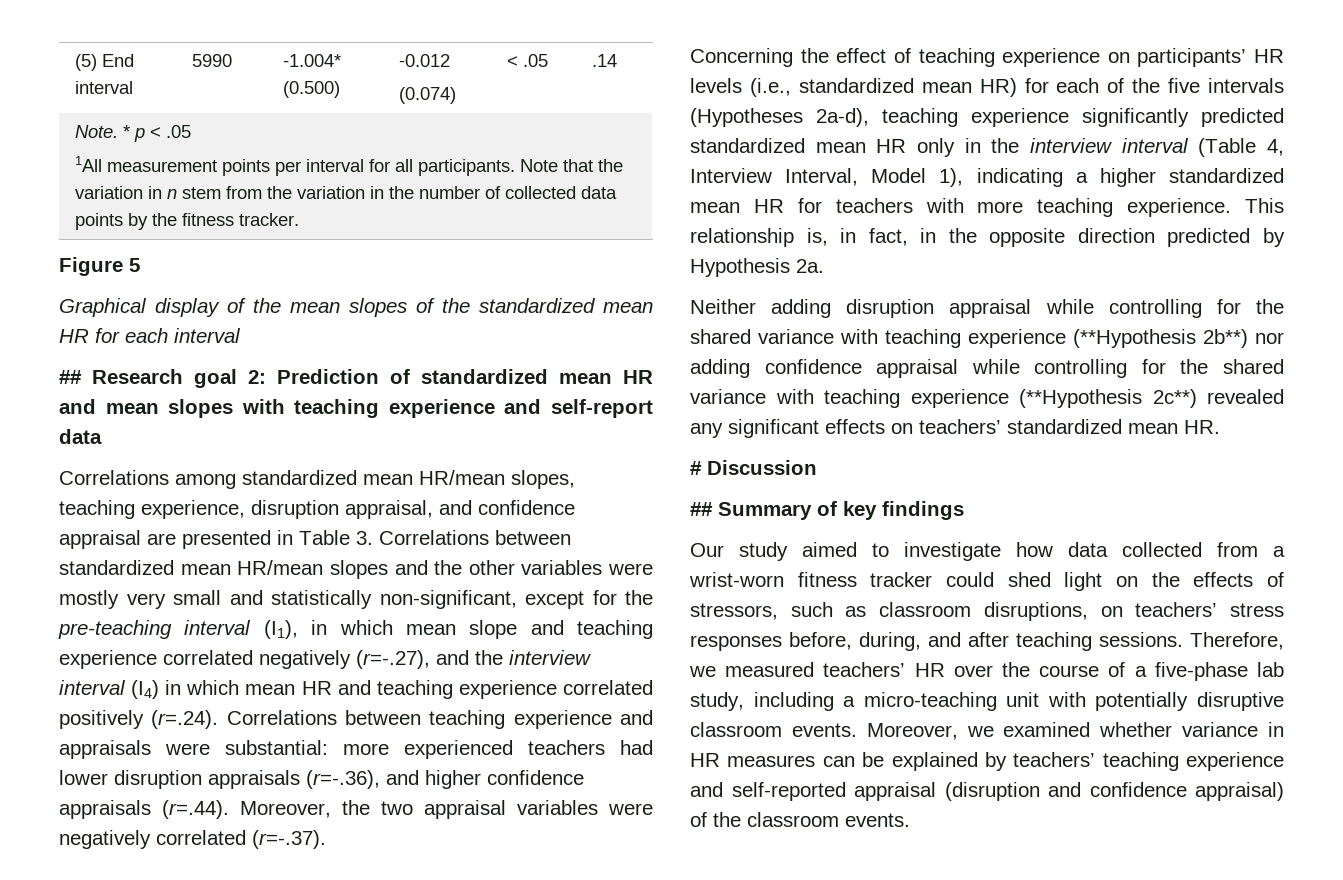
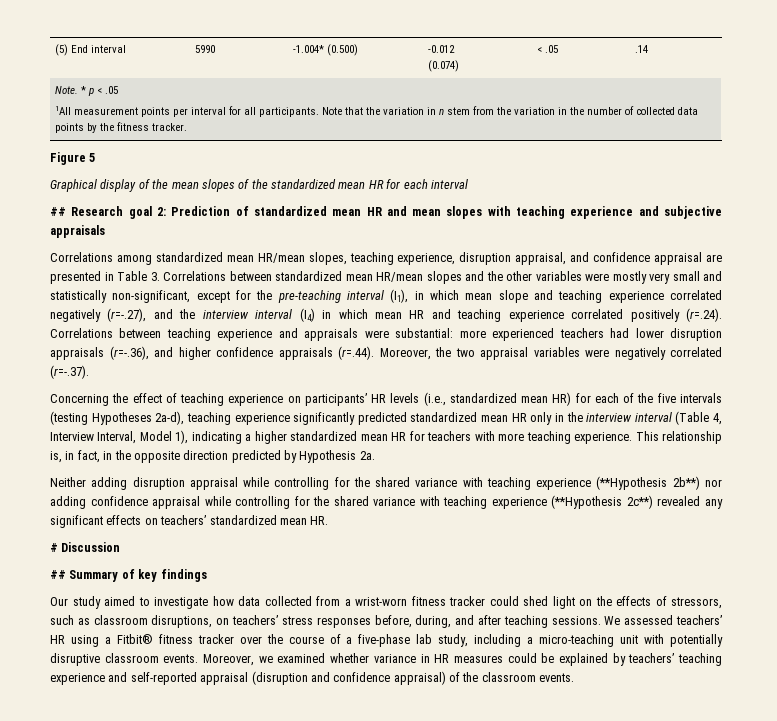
- ## Research goal 2: Prediction of standardized mean HR and mean slopes with teaching experience and self-report data
+ ## Research goal 2: Prediction of standardized mean HR and mean slopes with teaching experience and subjective appraisals
- Concerning the effect of teaching experience on participants’ HR levels (i.e., standardized mean HR) for each of the five intervals (Hypotheses 2a-d), teaching experience significantly predicted standardized mean HR only in the interview interval (Table 4, Interview Interval, Model 1), indicating a higher standardized mean HR for teachers with more teaching experience.
+ Concerning the effect of teaching experience on participants’ HR levels (i.e., standardized mean HR) for each of the five intervals (testing Hypotheses 2a-d), teaching experience significantly predicted standardized mean HR only in the interview interval (Table 4, Interview Interval, Model 1), indicating a higher standardized mean HR for teachers with more teaching experience.
- Therefore, we measured teachers’ HR over the course of a five-phase lab study, including a micro-teaching unit with potentially disruptive classroom events.
+ We assessed teachers’ HR using a Fitbit® fitness tracker over the course of a five-phase lab study, including a micro-teaching unit with potentially disruptive classroom events.
- Moreover, we examined whether variance in HR measures can be explained by teachers’ teaching experience and self-reported appraisal (disruption and confidence appraisal) of the classroom events.
+ Moreover, we examined whether variance in HR measures could be explained by teachers’ teaching experience and self-reported appraisal (disruption and confidence appraisal) of the classroom events.

